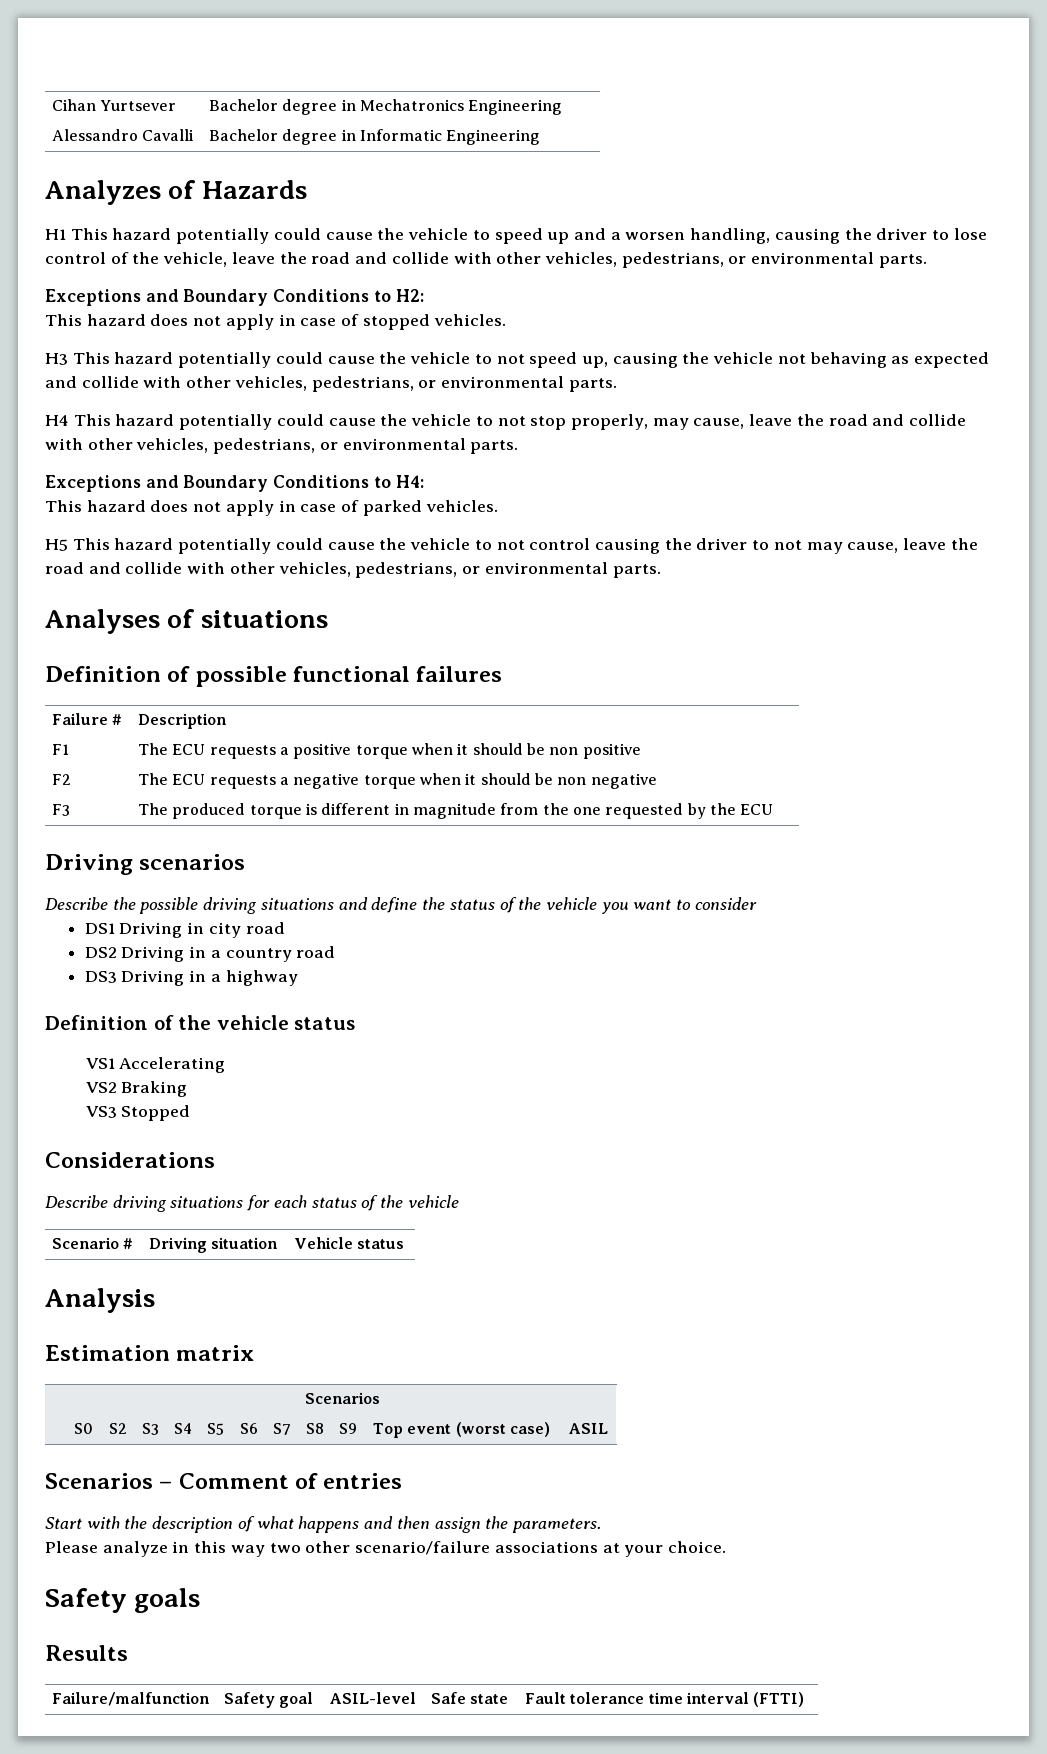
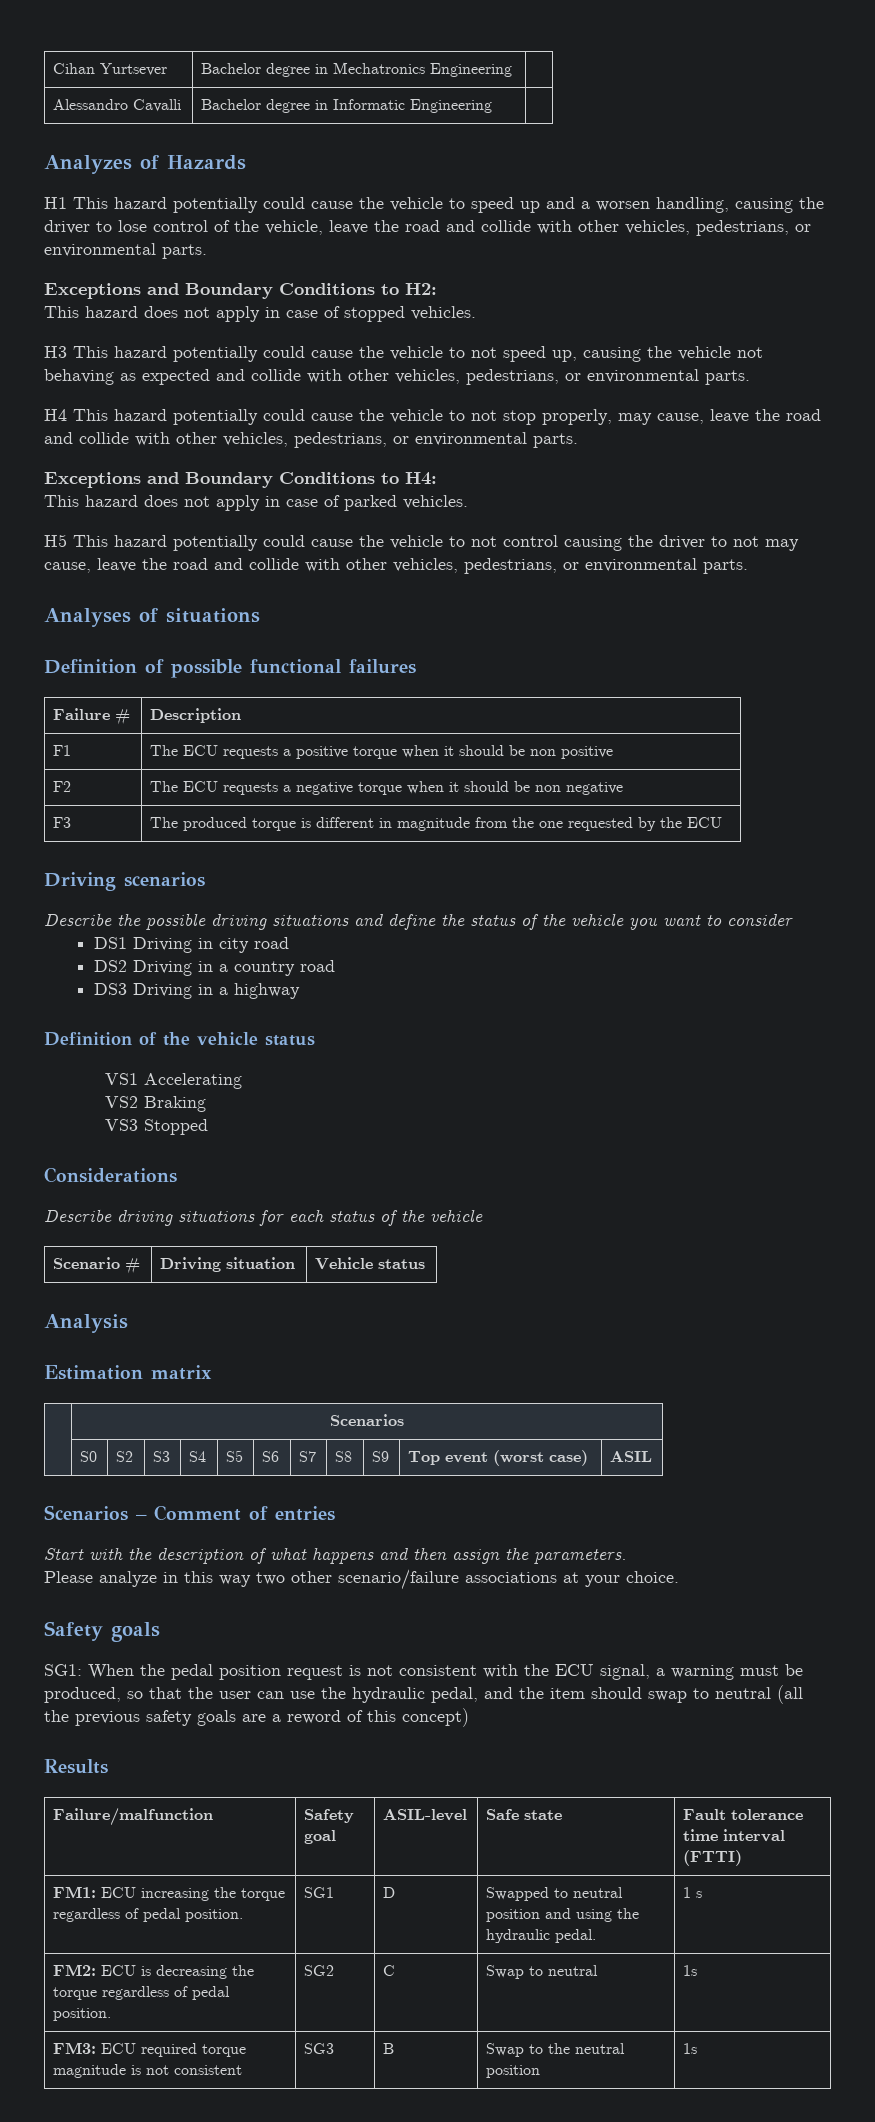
+ SG1: When the pedal position request is not consistent with the ECU signal, a warning must be produced, so that the user can use the hydraulic pedal, and the item should swap to neutral (all the previous safety goals are a reword of this concept)
+ FM1: ECU increasing the torque regardless of pedal position. | SG1 | D | Swapped to neutral position and using the hydraulic pedal. | 1 s
+ FM2: ECU is decreasing the torque regardless of pedal position. | SG2 | C | Swap to neutral | 1s
+ FM3: ECU required torque magnitude is not consistent | SG3 | B | Swap to the neutral position | 1s

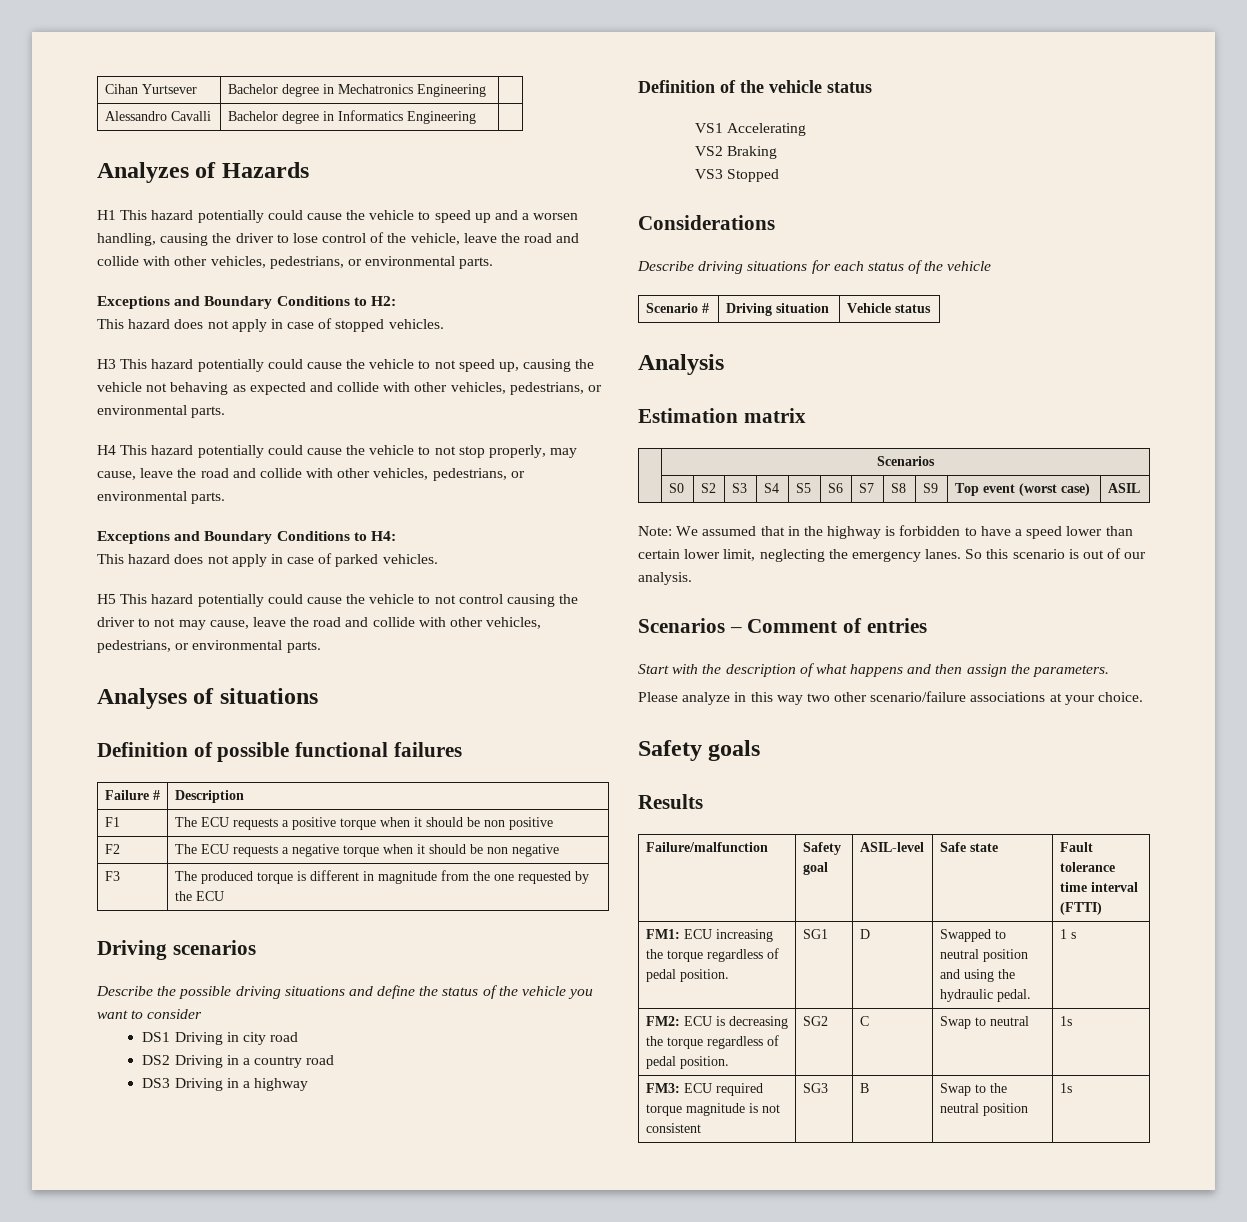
- Alessandro Cavalli | Bachelor degree in Informatic Engineering |
+ Alessandro Cavalli | Bachelor degree in Informatics Engineering |
+ Note: We assumed that in the highway is forbidden to have a speed lower than certain lower limit, neglecting the emergency lanes. So this scenario is out of our analysis.
- SG1: When the pedal position request is not consistent with the ECU signal, a warning must be produced, so that the user can use the hydraulic pedal, and the item should swap to neutral (all the previous safety goals are a reword of this concept)

